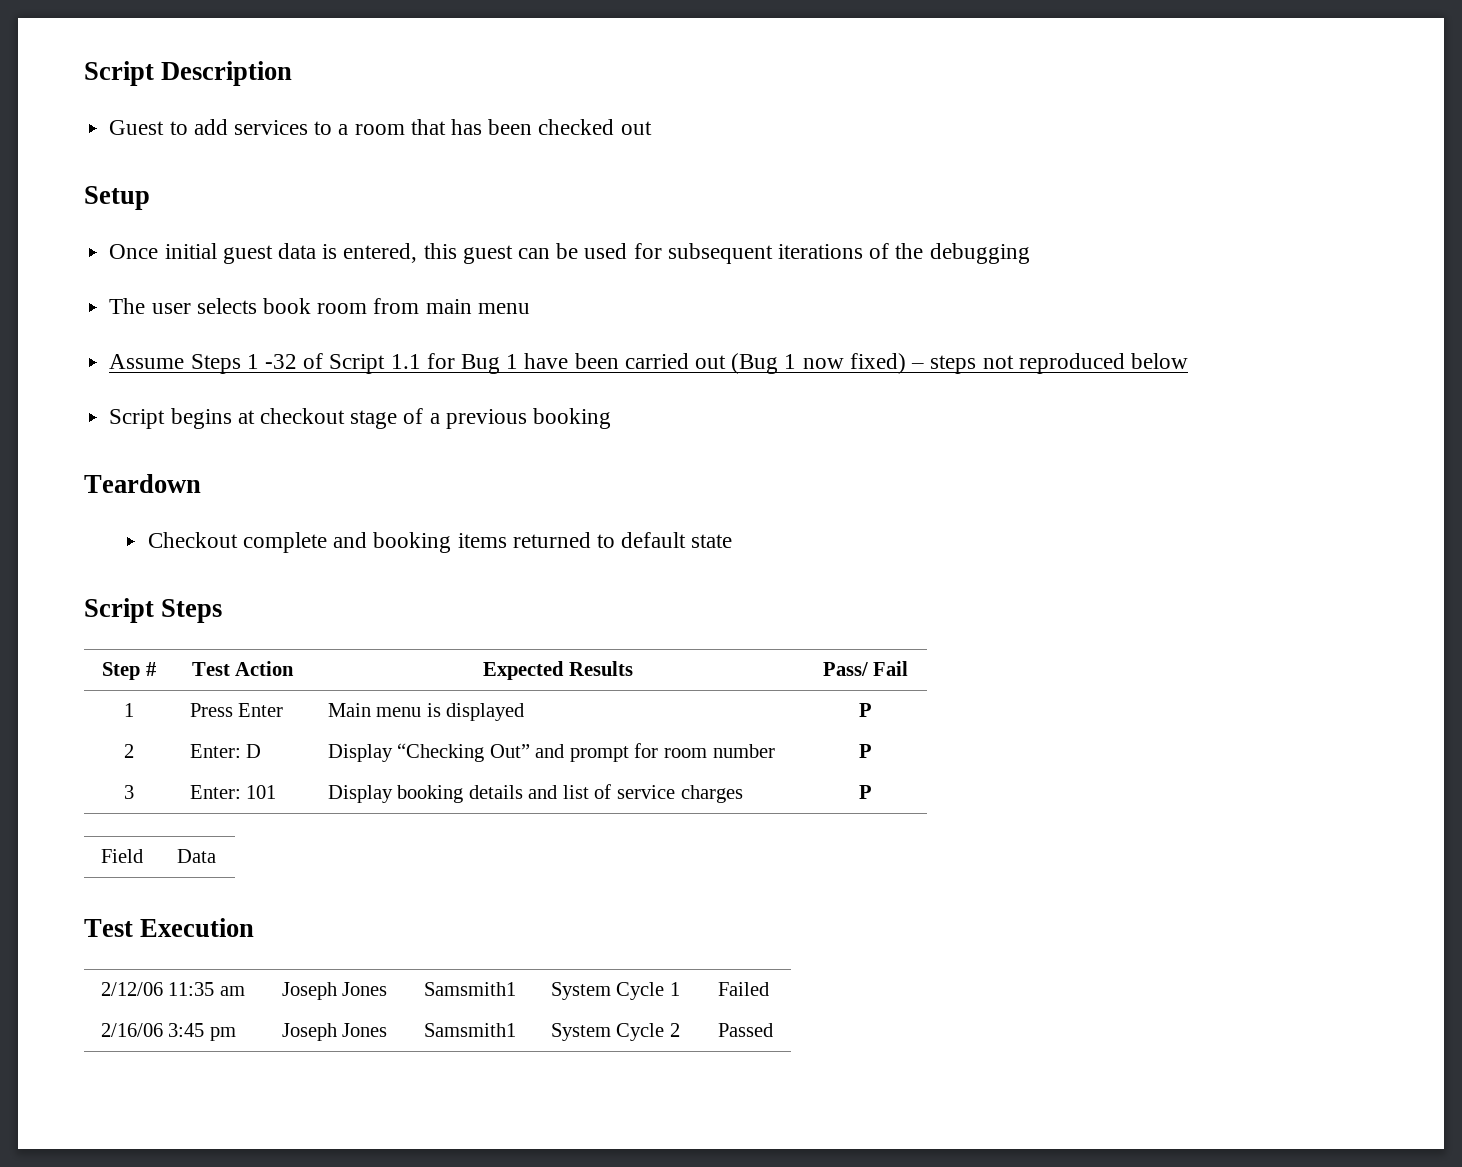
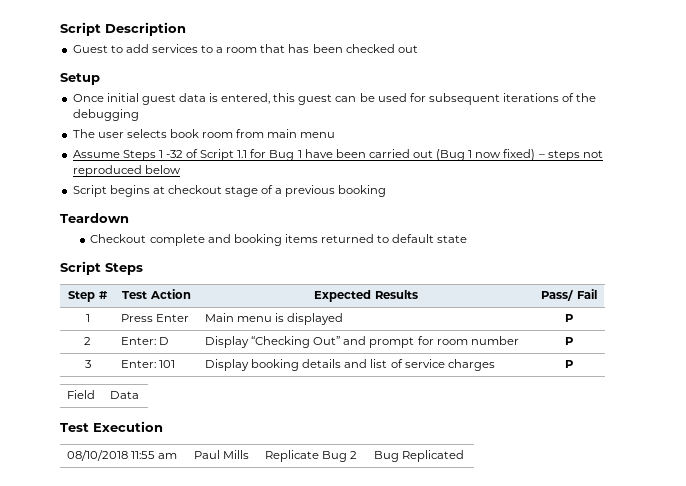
- 2/12/06 11:35 am | Joseph Jones | Samsmith1 | System Cycle 1 | Failed
- 2/16/06 3:45 pm | Joseph Jones | Samsmith1 | System Cycle 2 | Passed
+ 08/10/2018 11:55 am | Paul Mills | Replicate Bug 2 | Bug Replicated

